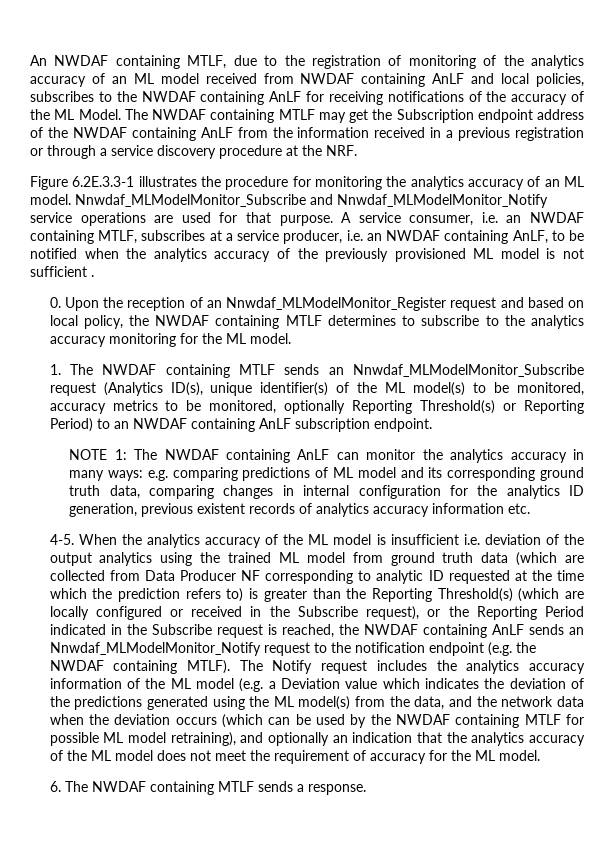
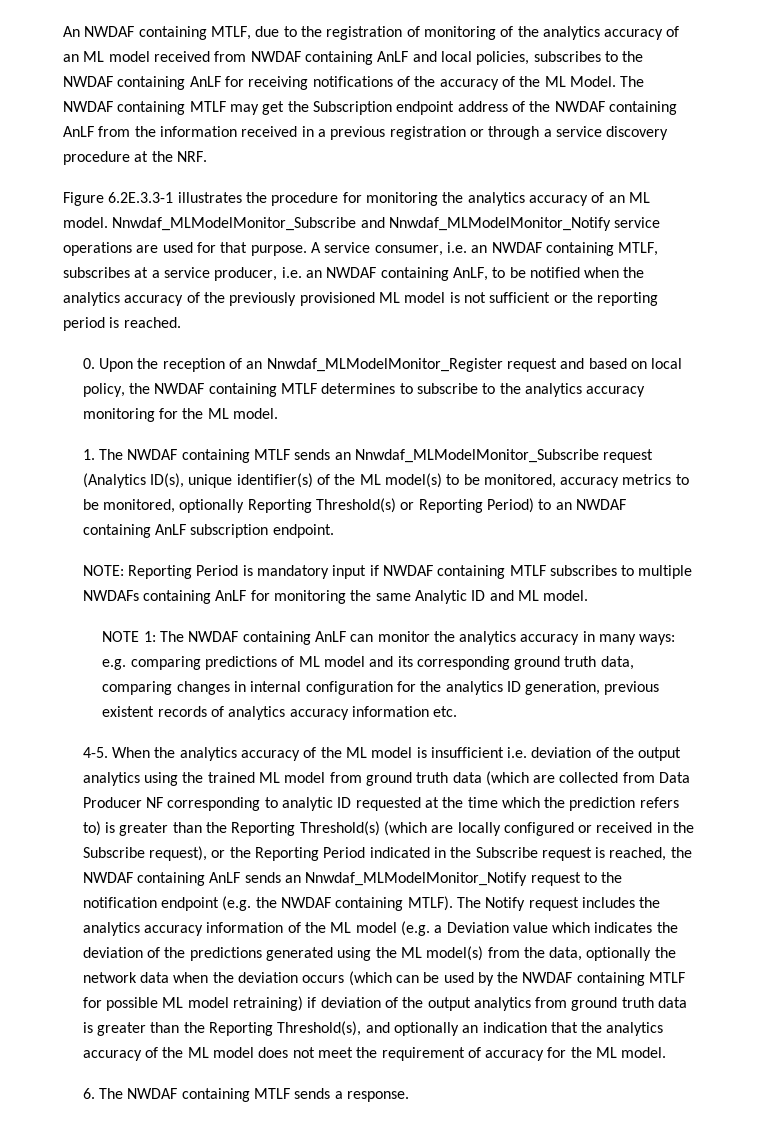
- A service consumer, i.e. an NWDAF containing MTLF, subscribes at a service producer, i.e. an NWDAF containing AnLF, to be notified when the analytics accuracy of the previously provisioned ML model is not sufficient .
+ A service consumer, i.e. an NWDAF containing MTLF, subscribes at a service producer, i.e. an NWDAF containing AnLF, to be notified when the analytics accuracy of the previously provisioned ML model is not sufficient or the reporting period is reached.
+ NOTE: Reporting Period is mandatory input if NWDAF containing MTLF subscribes to multiple NWDAFs containing AnLF for monitoring the same Analytic ID and ML model.
- The Notify request includes the analytics accuracy information of the ML model (e.g. a Deviation value which indicates the deviation of the predictions generated using the ML model(s) from the data, and the network data when the deviation occurs (which can be used by the NWDAF containing MTLF for possible ML model retraining), and optionally an indication that the analytics accuracy of the ML model does not meet the requirement of accuracy for the ML model.
+ The Notify request includes the analytics accuracy information of the ML model (e.g. a Deviation value which indicates the deviation of the predictions generated using the ML model(s) from the data, optionally the network data when the deviation occurs (which can be used by the NWDAF containing MTLF for possible ML model retraining) if deviation of the output analytics from ground truth data is greater than the Reporting Threshold(s), and optionally an indication that the analytics accuracy of the ML model does not meet the requirement of accuracy for the ML model.

